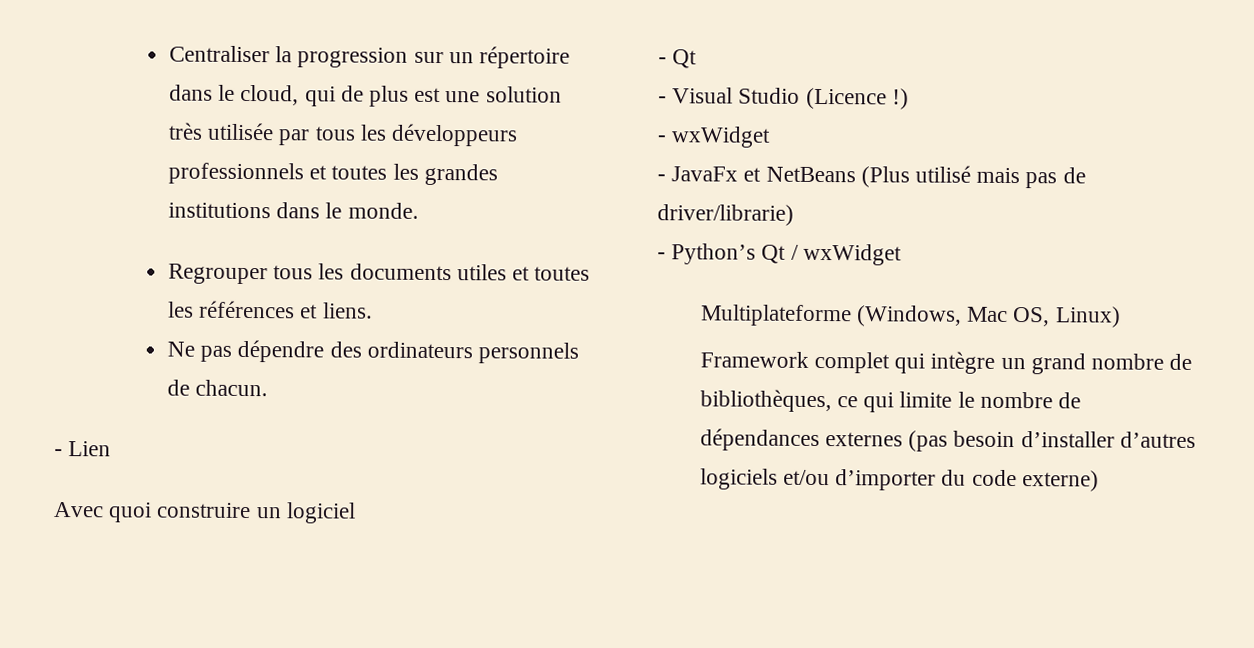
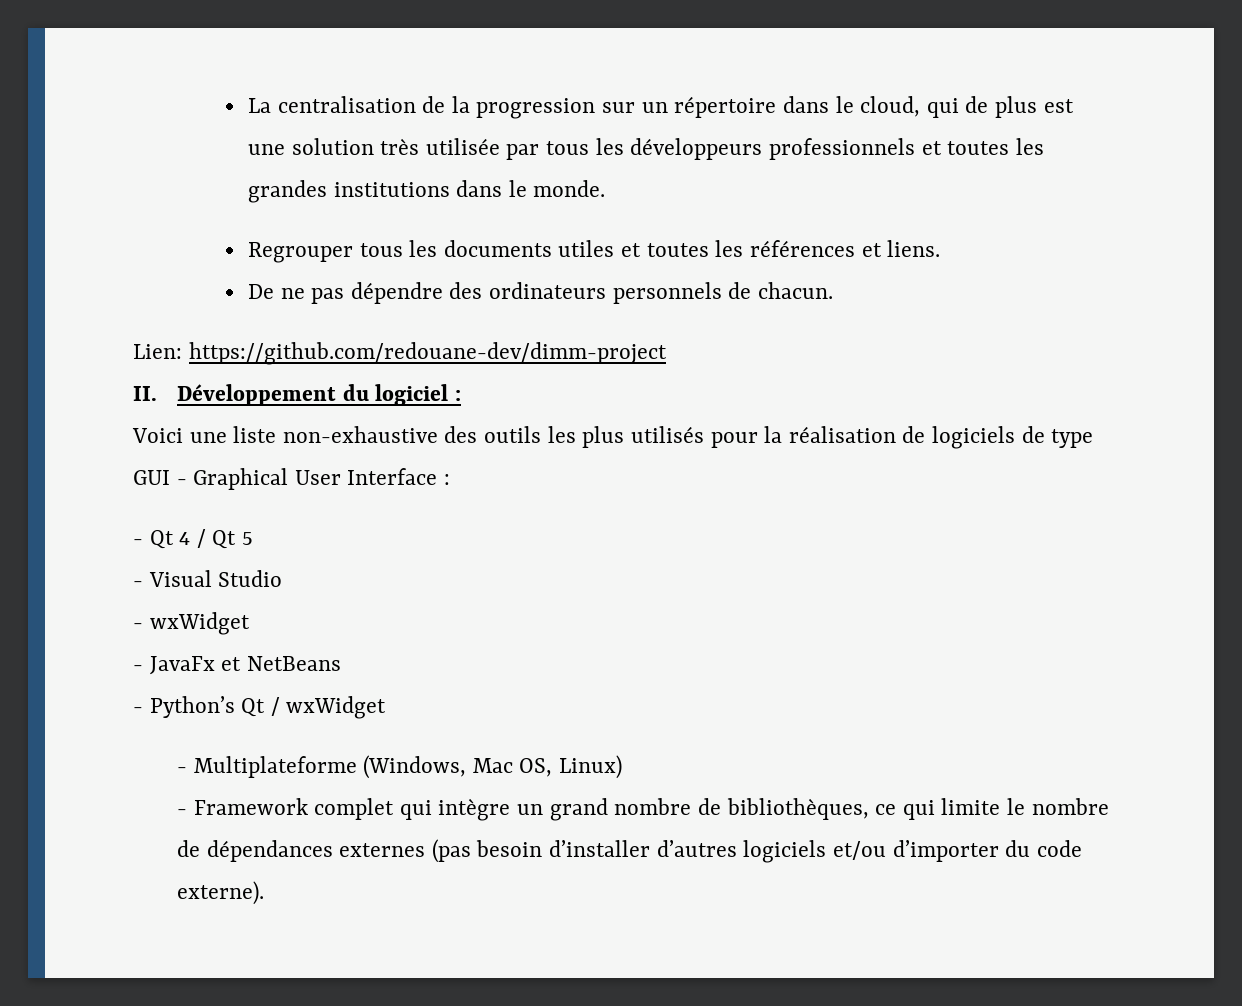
- Centraliser la progression sur un répertoire dans le cloud, qui de plus est une solution très utilisée par tous les développeurs professionnels et toutes les grandes institutions dans le monde.
+ La centralisation de la progression sur un répertoire dans le cloud, qui de plus est une solution très utilisée par tous les développeurs professionnels et toutes les grandes institutions dans le monde.
- Ne pas dépendre des ordinateurs personnels de chacun.
+ De ne pas dépendre des ordinateurs personnels de chacun.
- - Lien
- Avec quoi construire un logiciel
- - Qt
+ Lien: https://github.com/redouane-dev/dimm-project
+ II. Développement du logiciel :
+ Voici une liste non-exhaustive des outils les plus utilisés pour la réalisation de logiciels de type GUI - Graphical User Interface :
+ - Qt 4 / Qt 5
- - Visual Studio (Licence !)
+ - Visual Studio
- - JavaFx et NetBeans (Plus utilisé mais pas de driver/librarie)
+ - JavaFx et NetBeans
- Multiplateforme (Windows, Mac OS, Linux)
+ - Multiplateforme (Windows, Mac OS, Linux)
- Framework complet qui intègre un grand nombre de bibliothèques, ce qui limite le nombre de dépendances externes (pas besoin d’installer d’autres logiciels et/ou d’importer du code externe)
+ - Framework complet qui intègre un grand nombre de bibliothèques, ce qui limite le nombre de dépendances externes (pas besoin d’installer d’autres logiciels et/ou d’importer du code externe).

